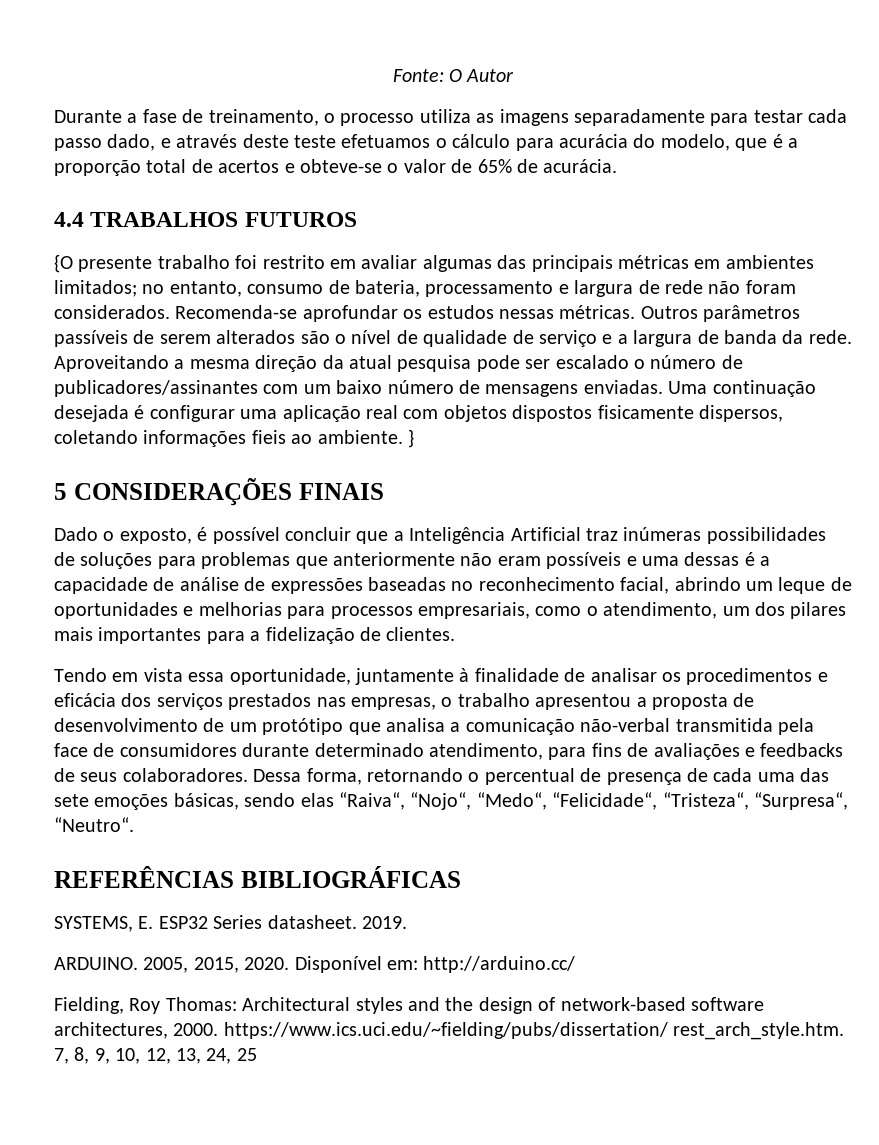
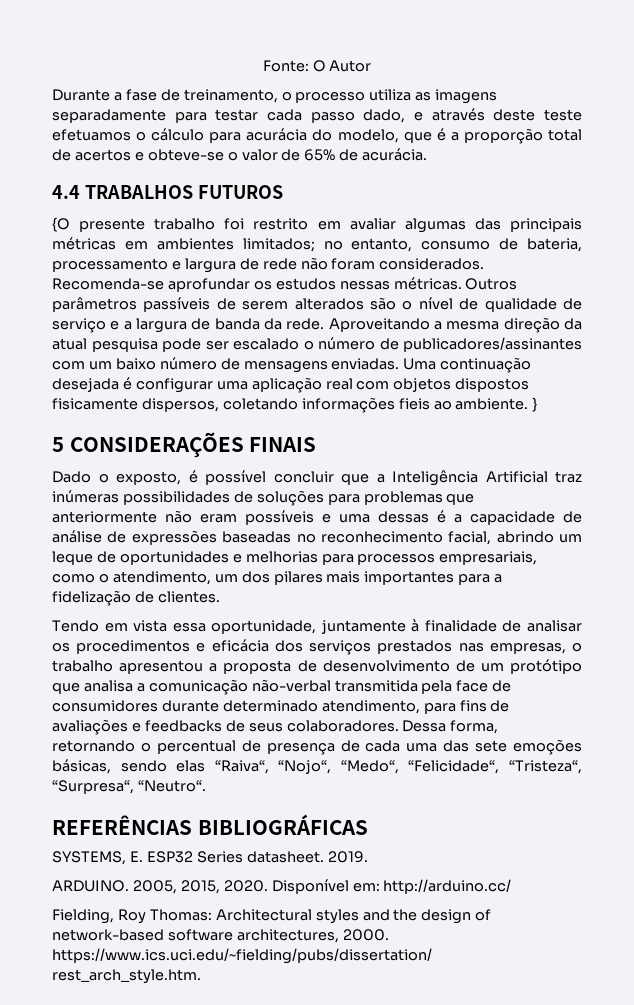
- Fielding, Roy Thomas: Architectural styles and the design of network-based software architectures, 2000. https://www.ics.uci.edu/~fielding/pubs/dissertation/ rest_arch_style.htm. 7, 8, 9, 10, 12, 13, 24, 25
+ Fielding, Roy Thomas: Architectural styles and the design of network-based software architectures, 2000. https://www.ics.uci.edu/~fielding/pubs/dissertation/ rest_arch_style.htm.

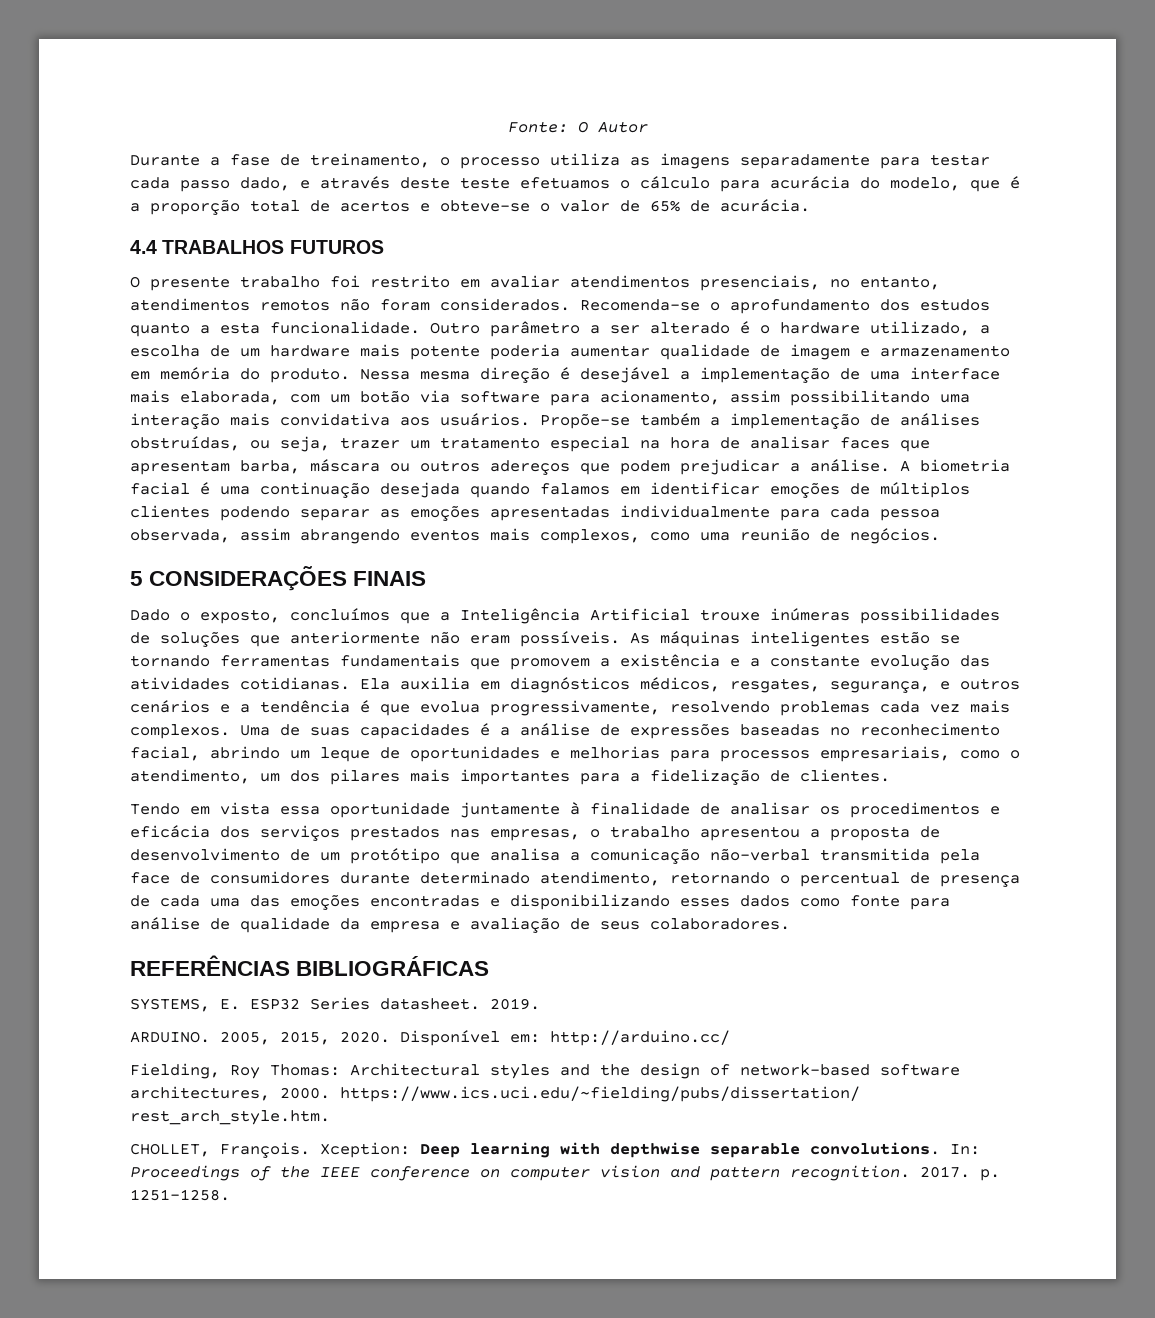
- {O presente trabalho foi restrito em avaliar algumas das principais métricas em ambientes limitados; no entanto, consumo de bateria, processamento e largura de rede não foram considerados. Recomenda-se aprofundar os estudos nessas métricas. Outros parâmetros passíveis de serem alterados são o nível de qualidade de serviço e a largura de banda da rede. Aproveitando a mesma direção da atual pesquisa pode ser escalado o número de publicadores/assinantes com um baixo número de mensagens enviadas. Uma continuação desejada é configurar uma aplicação real com objetos dispostos fisicamente dispersos, coletando informações fieis ao ambiente. }
+ O presente trabalho foi restrito em avaliar atendimentos presenciais, no entanto, atendimentos remotos não foram considerados. Recomenda-se o aprofundamento dos estudos quanto a esta funcionalidade. Outro parâmetro a ser alterado é o hardware utilizado, a escolha de um hardware mais potente poderia aumentar qualidade de imagem e armazenamento em memória do produto. Nessa mesma direção é desejável a implementação de uma interface mais elaborada, com um botão via software para acionamento, assim possibilitando uma interação mais convidativa aos usuários. Propõe-se também a implementação de análises obstruídas, ou seja, trazer um tratamento especial na hora de analisar faces que apresentam barba, máscara ou outros adereços que podem prejudicar a análise. A biometria facial é uma continuação desejada quando falamos em identificar emoções de múltiplos clientes podendo separar as emoções apresentadas individualmente para cada pessoa observada, assim abrangendo eventos mais complexos, como uma reunião de negócios.
- Dado o exposto, é possível concluir que a Inteligência Artificial traz inúmeras possibilidades de soluções para problemas que anteriormente não eram possíveis e uma dessas é a capacidade de análise de expressões baseadas no reconhecimento facial, abrindo um leque de oportunidades e melhorias para processos empresariais, como o atendimento, um dos pilares mais importantes para a fidelização de clientes.
+ Dado o exposto, concluímos que a Inteligência Artificial trouxe inúmeras possibilidades de soluções que anteriormente não eram possíveis. As máquinas inteligentes estão se tornando ferramentas fundamentais que promovem a existência e a constante evolução das atividades cotidianas. Ela auxilia em diagnósticos médicos, resgates, segurança, e outros cenários e a tendência é que evolua progressivamente, resolvendo problemas cada vez mais complexos. Uma de suas capacidades é a análise de expressões baseadas no reconhecimento facial, abrindo um leque de oportunidades e melhorias para processos empresariais, como o atendimento, um dos pilares mais importantes para a fidelização de clientes.
- Tendo em vista essa oportunidade, juntamente à finalidade de analisar os procedimentos e eficácia dos serviços prestados nas empresas, o trabalho apresentou a proposta de desenvolvimento de um protótipo que analisa a comunicação não-verbal transmitida pela face de consumidores durante determinado atendimento, para fins de avaliações e feedbacks de seus colaboradores. Dessa forma, retornando o percentual de presença de cada uma das sete emoções básicas, sendo elas “Raiva“, “Nojo“, “Medo“, “Felicidade“, “Tristeza“, “Surpresa“, “Neutro“.
+ Tendo em vista essa oportunidade juntamente à finalidade de analisar os procedimentos e eficácia dos serviços prestados nas empresas, o trabalho apresentou a proposta de desenvolvimento de um protótipo que analisa a comunicação não-verbal transmitida pela face de consumidores durante determinado atendimento, retornando o percentual de presença de cada uma das emoções encontradas e disponibilizando esses dados como fonte para análise de qualidade da empresa e avaliação de seus colaboradores.
+ CHOLLET, François. Xception: Deep learning with depthwise separable convolutions. In: Proceedings of the IEEE conference on computer vision and pattern recognition. 2017. p. 1251-1258.

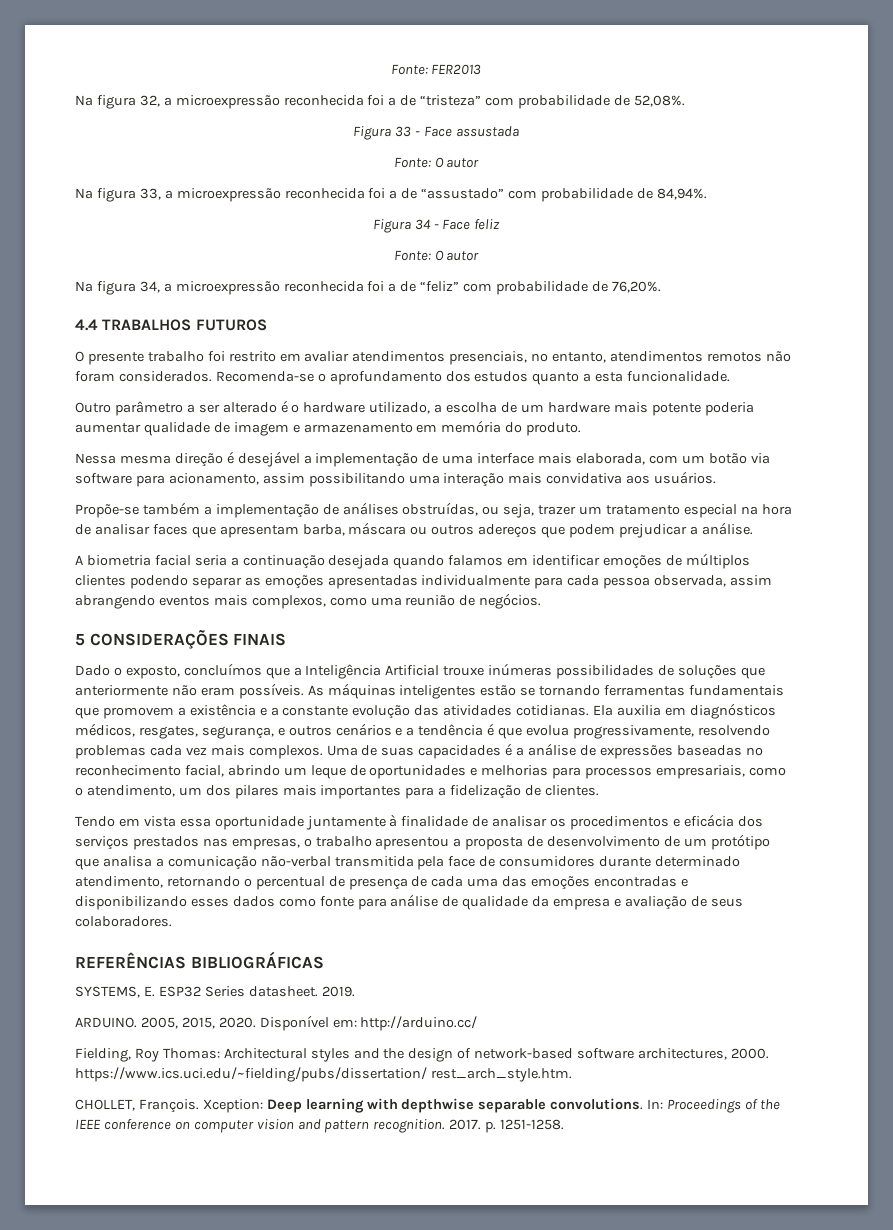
- Fonte: O Autor
- Durante a fase de treinamento, o processo utiliza as imagens separadamente para testar cada passo dado, e através deste teste efetuamos o cálculo para acurácia do modelo, que é a proporção total de acertos e obteve-se o valor de 65% de acurácia.
+ Fonte: FER2013
+ Na figura 32, a microexpressão reconhecida foi a de “tristeza” com probabilidade de 52,08%.
+ Figura 33 - Face assustada
+ Fonte: O autor
+ Na figura 33, a microexpressão reconhecida foi a de “assustado” com probabilidade de 84,94%.
+ Figura 34 - Face feliz
+ Fonte: O autor
+ Na figura 34, a microexpressão reconhecida foi a de “feliz” com probabilidade de 76,20%.
- Recomenda-se o aprofundamento dos estudos quanto a esta funcionalidade. Outro parâmetro a ser alterado é o hardware utilizado, a escolha de um hardware mais potente poderia aumentar qualidade de imagem e armazenamento em memória do produto. Nessa mesma direção é desejável a implementação de uma interface mais elaborada, com um botão via software para acionamento, assim possibilitando uma interação mais convidativa aos usuários. Propõe-se também a implementação de análises obstruídas, ou seja, trazer um tratamento especial na hora de analisar faces que apresentam barba, máscara ou outros adereços que podem prejudicar a análise. A biometria facial é uma continuação desejada quando falamos em identificar emoções de múltiplos clientes podendo separar as emoções apresentadas individualmente para cada pessoa observada, assim abrangendo eventos mais complexos, como uma reunião de negócios.
+ Recomenda-se o aprofundamento dos estudos quanto a esta funcionalidade.
+ Outro parâmetro a ser alterado é o hardware utilizado, a escolha de um hardware mais potente poderia aumentar qualidade de imagem e armazenamento em memória do produto.
+ Nessa mesma direção é desejável a implementação de uma interface mais elaborada, com um botão via software para acionamento, assim possibilitando uma interação mais convidativa aos usuários.
+ Propõe-se também a implementação de análises obstruídas, ou seja, trazer um tratamento especial na hora de analisar faces que apresentam barba, máscara ou outros adereços que podem prejudicar a análise.
+ A biometria facial seria a continuação desejada quando falamos em identificar emoções de múltiplos clientes podendo separar as emoções apresentadas individualmente para cada pessoa observada, assim abrangendo eventos mais complexos, como uma reunião de negócios.

